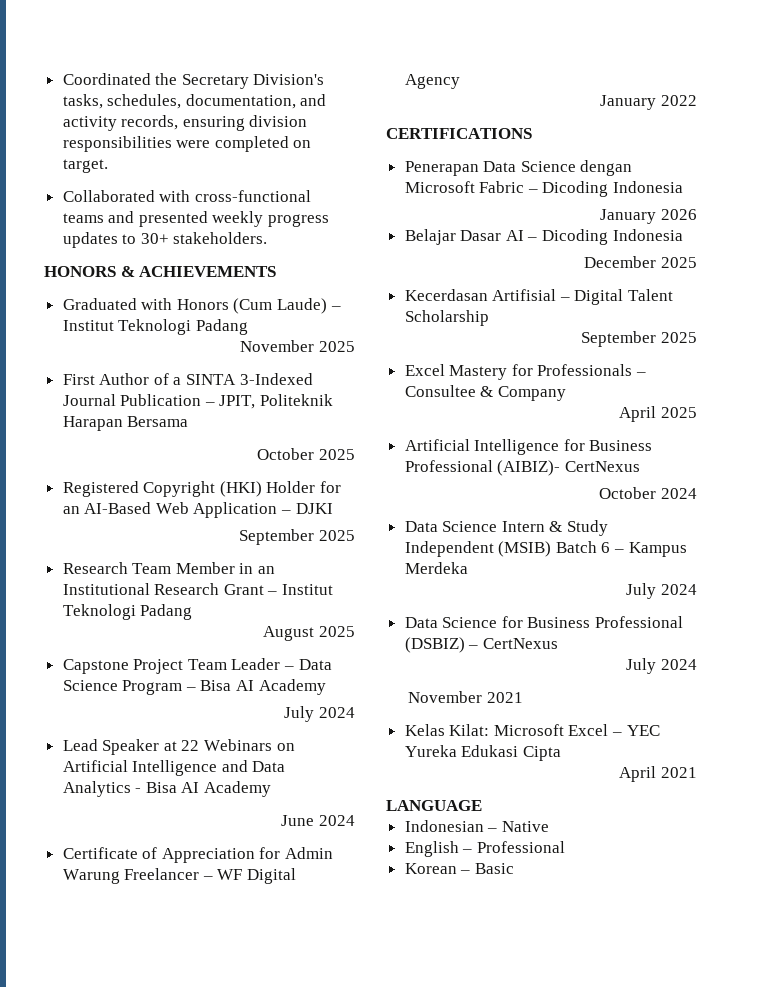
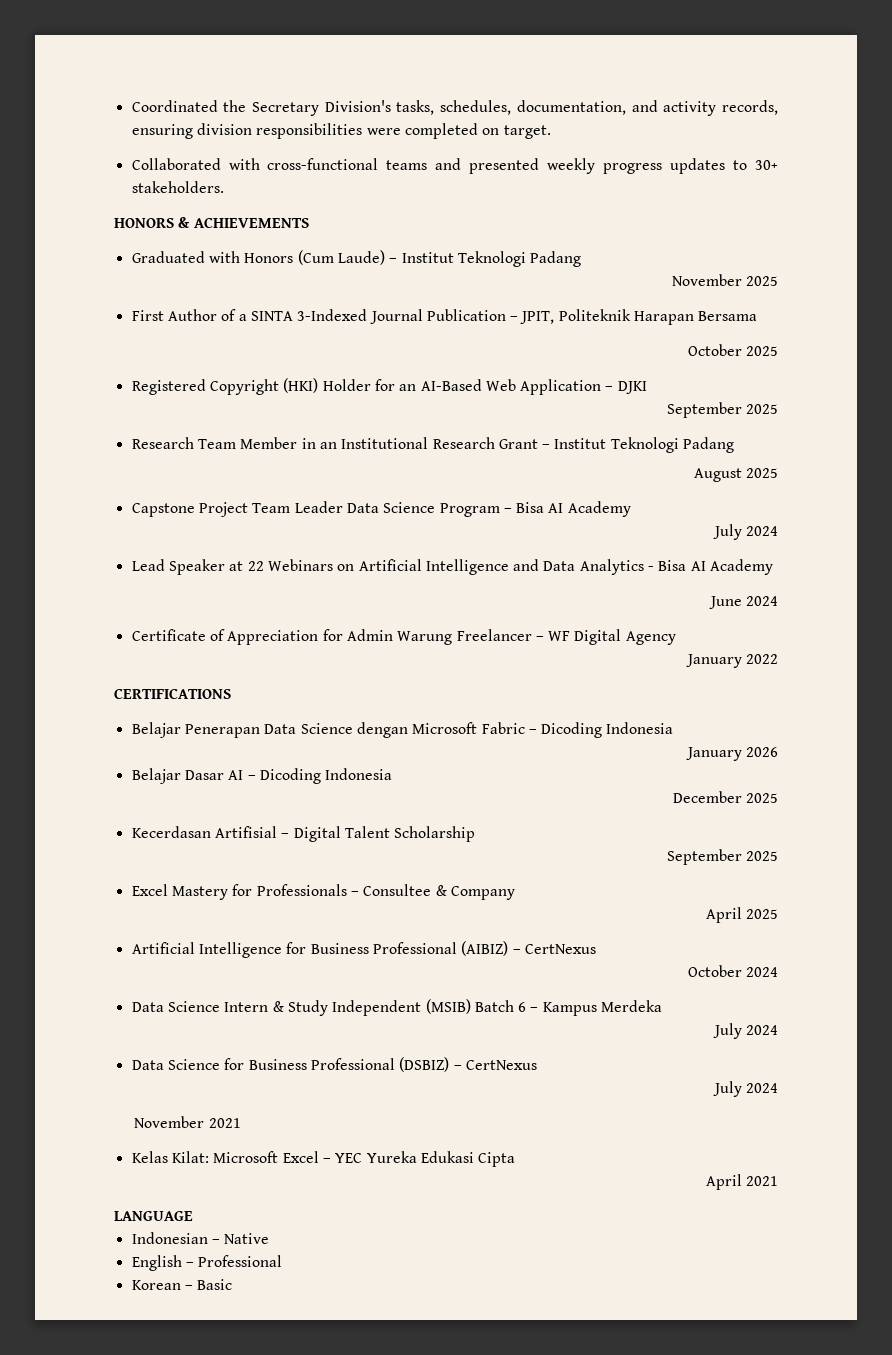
- Capstone Project Team Leader – Data Science Program – Bisa AI Academy
+ Capstone Project Team Leader Data Science Program – Bisa AI Academy
- Penerapan Data Science dengan Microsoft Fabric – Dicoding Indonesia
+ Belajar Penerapan Data Science dengan Microsoft Fabric – Dicoding Indonesia
- Artificial Intelligence for Business Professional (AIBIZ)- CertNexus
+ Artificial Intelligence for Business Professional (AIBIZ) – CertNexus

